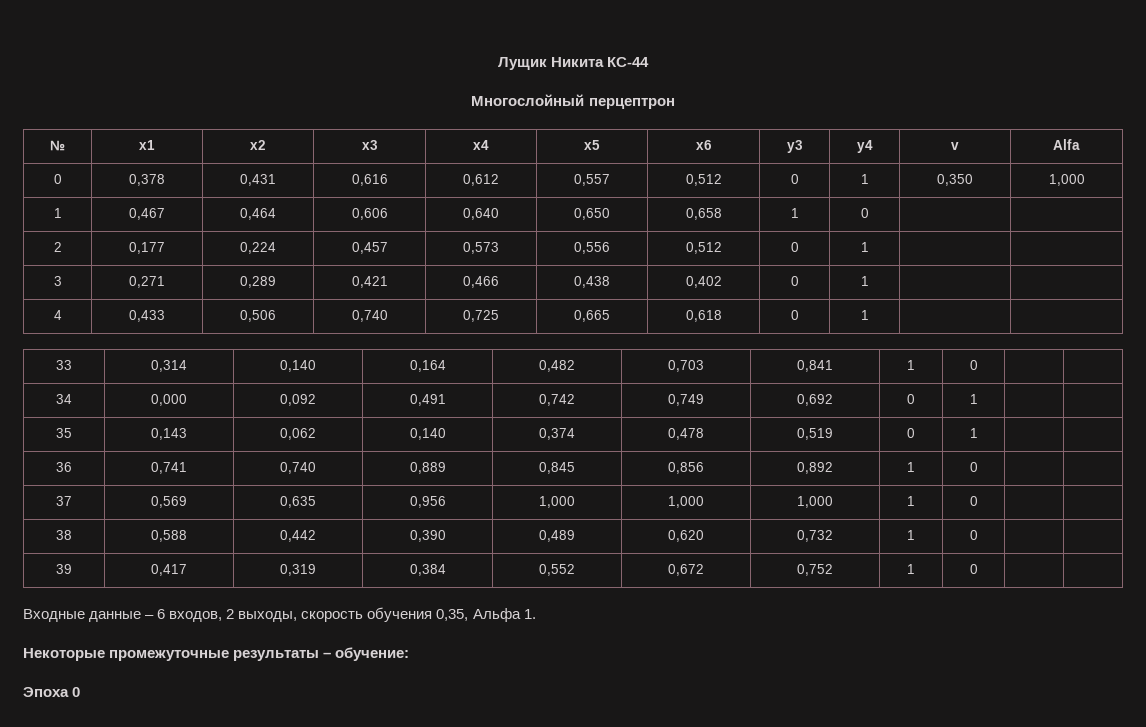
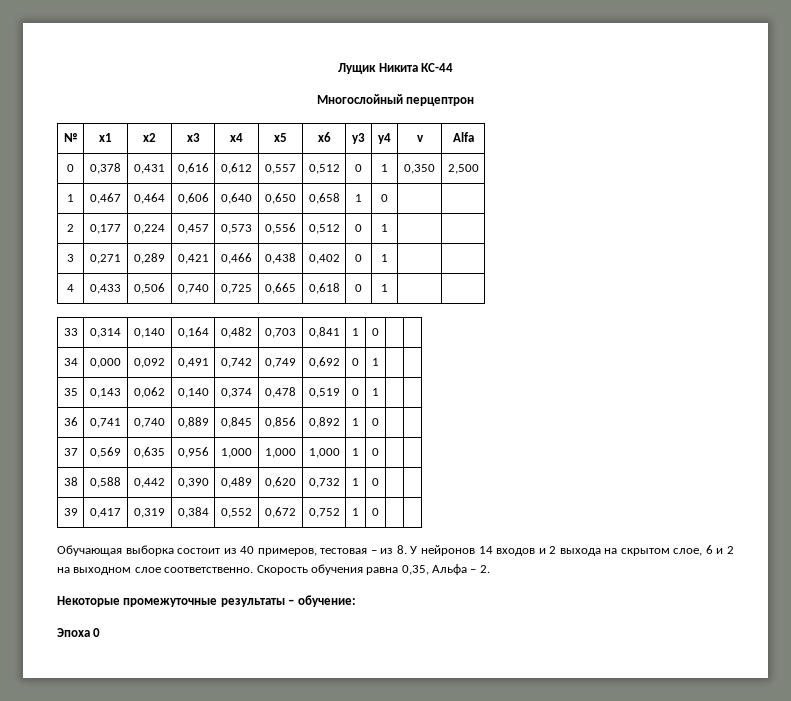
- 0 | 0,378 | 0,431 | 0,616 | 0,612 | 0,557 | 0,512 | 0 | 1 | 0,350 | 1,000
+ 0 | 0,378 | 0,431 | 0,616 | 0,612 | 0,557 | 0,512 | 0 | 1 | 0,350 | 2,500
- Входные данные – 6 входов, 2 выходы, скорость обучения 0,35, Альфа 1.
+ Обучающая выборка состоит из 40 примеров, тестовая – из 8. У нейронов 14 входов и 2 выхода на скрытом слое, 6 и 2 на выходном слое соответственно. Скорость обучения равна 0,35, Альфа – 2.

